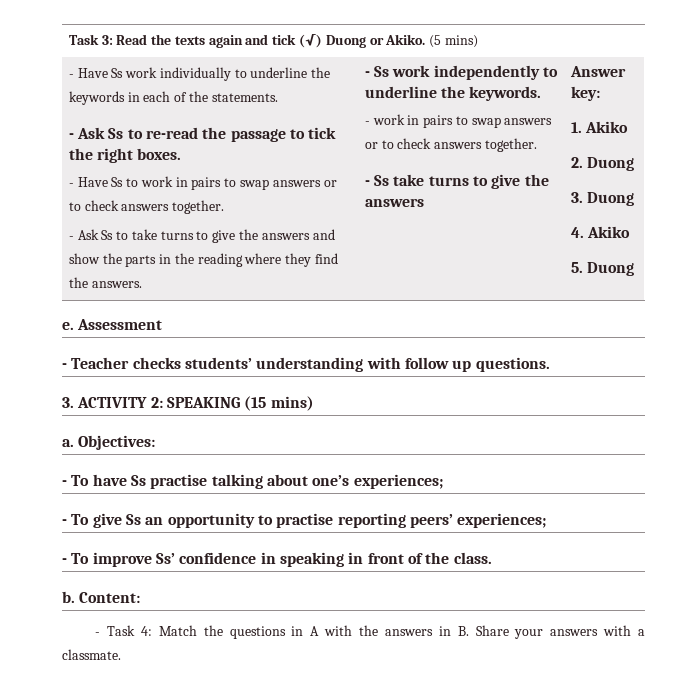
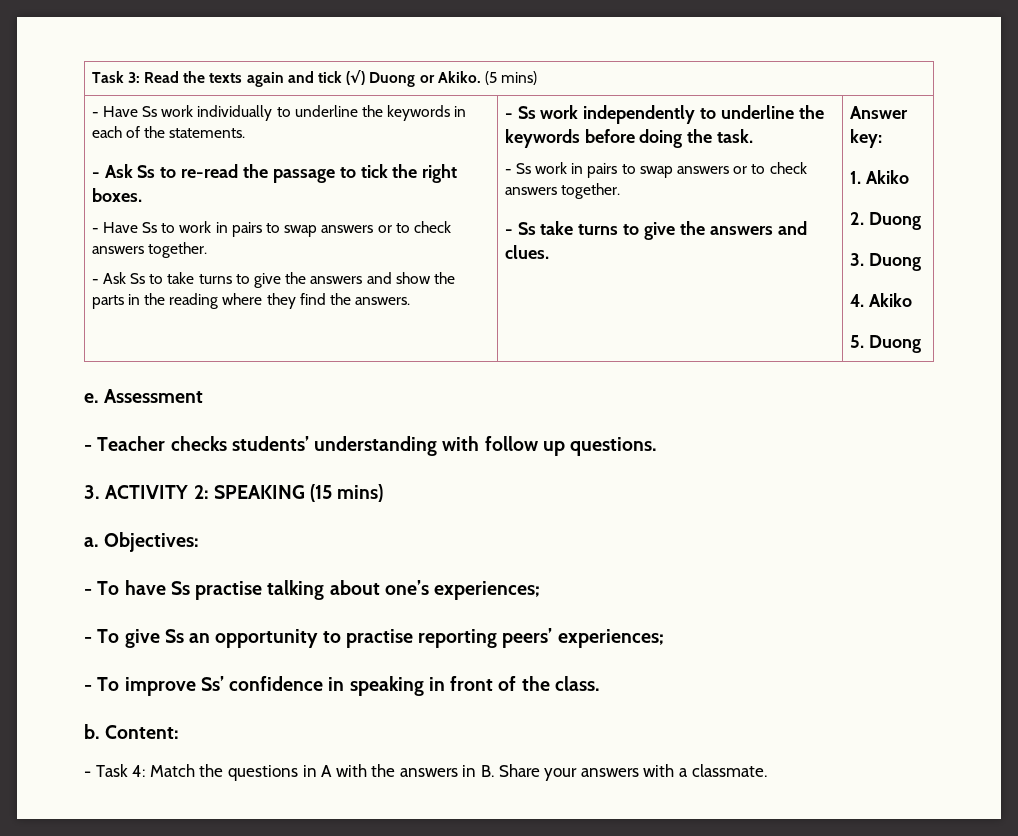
- - Ss work independently to underline the keywords.
- - work in pairs to swap answers or to check answers together.
+ - Ss work independently to underline the keywords before doing the task.
+ - Ss work in pairs to swap answers or to check answers together.
- - Ss take turns to give the answers
+ - Ss take turns to give the answers and clues.

